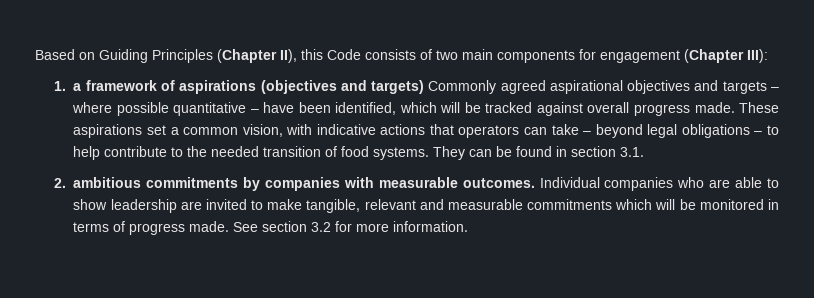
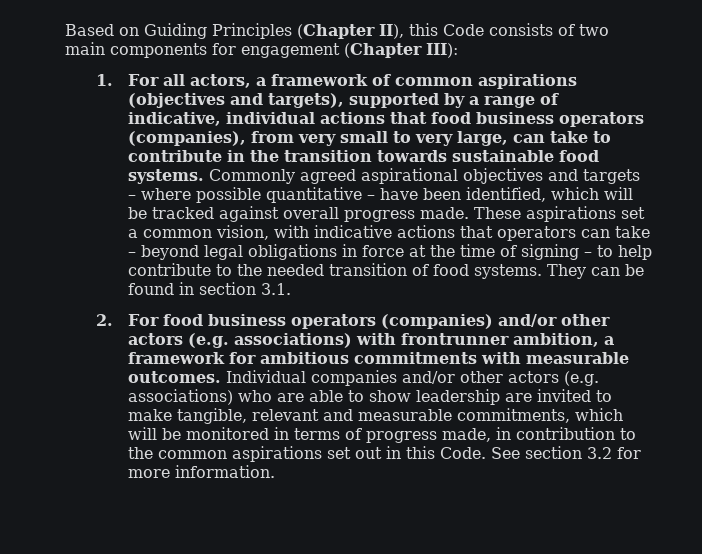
- 1. a framework of aspirations (objectives and targets) Commonly agreed aspirational objectives and targets – where possible quantitative – have been identified, which will be tracked against overall progress made.
+ 1. For all actors, a framework of common aspirations (objectives and targets), supported by a range of indicative, individual actions that food business operators (companies), from very small to very large, can take to contribute in the transition towards sustainable food systems. Commonly agreed aspirational objectives and targets – where possible quantitative – have been identified, which will be tracked against overall progress made.
- These aspirations set a common vision, with indicative actions that operators can take – beyond legal obligations – to help contribute to the needed transition of food systems.
+ These aspirations set a common vision, with indicative actions that operators can take – beyond legal obligations in force at the time of signing – to help contribute to the needed transition of food systems.
- 2. ambitious commitments by companies with measurable outcomes.
+ 2. For food business operators (companies) and/or other actors (e.g. associations) with frontrunner ambition, a framework for ambitious commitments with measurable outcomes.
- Individual companies who are able to show leadership are invited to make tangible, relevant and measurable commitments which will be monitored in terms of progress made.
+ Individual companies and/or other actors (e.g. associations) who are able to show leadership are invited to make tangible, relevant and measurable commitments, which will be monitored in terms of progress made, in contribution to the common aspirations set out in this Code.

